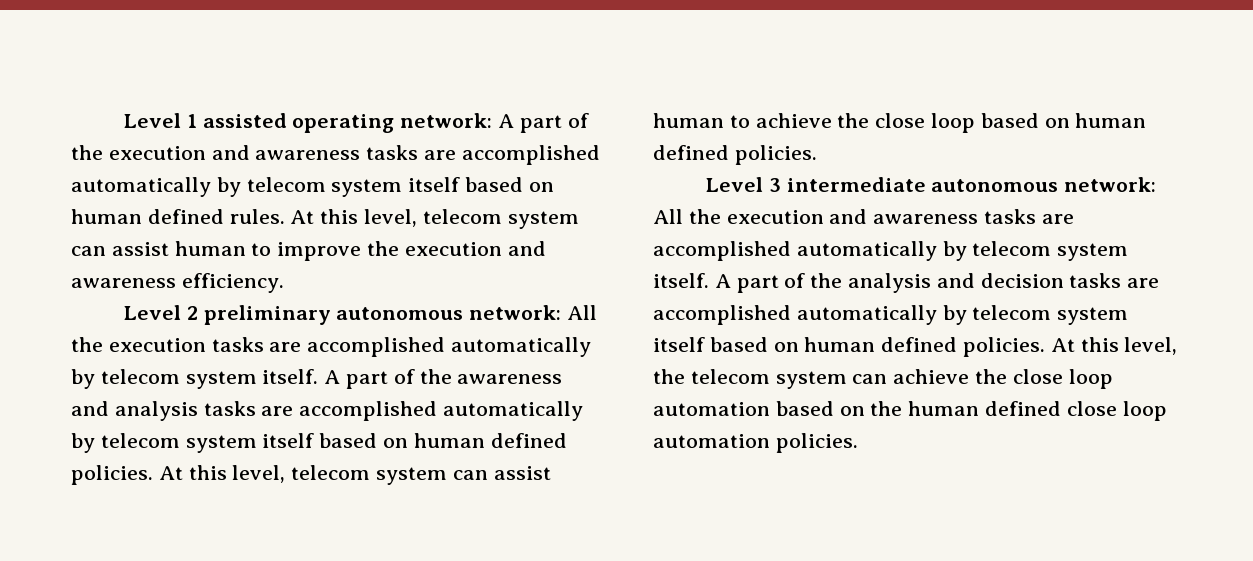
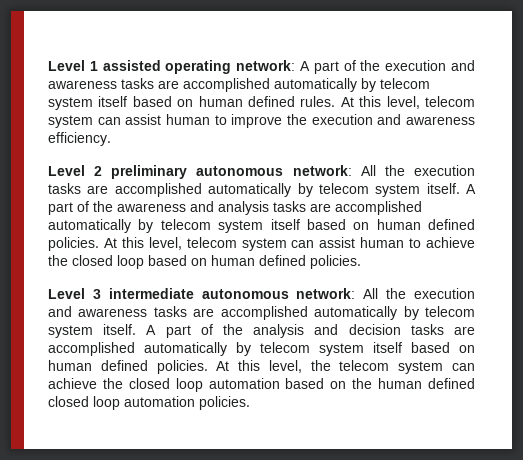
- At this level, telecom system can assist human to achieve the close loop based on human defined policies.
+ At this level, telecom system can assist human to achieve the closed loop based on human defined policies.
- At this level, the telecom system can achieve the close loop automation based on the human defined close loop automation policies.
+ At this level, the telecom system can achieve the closed loop automation based on the human defined closed loop automation policies.

